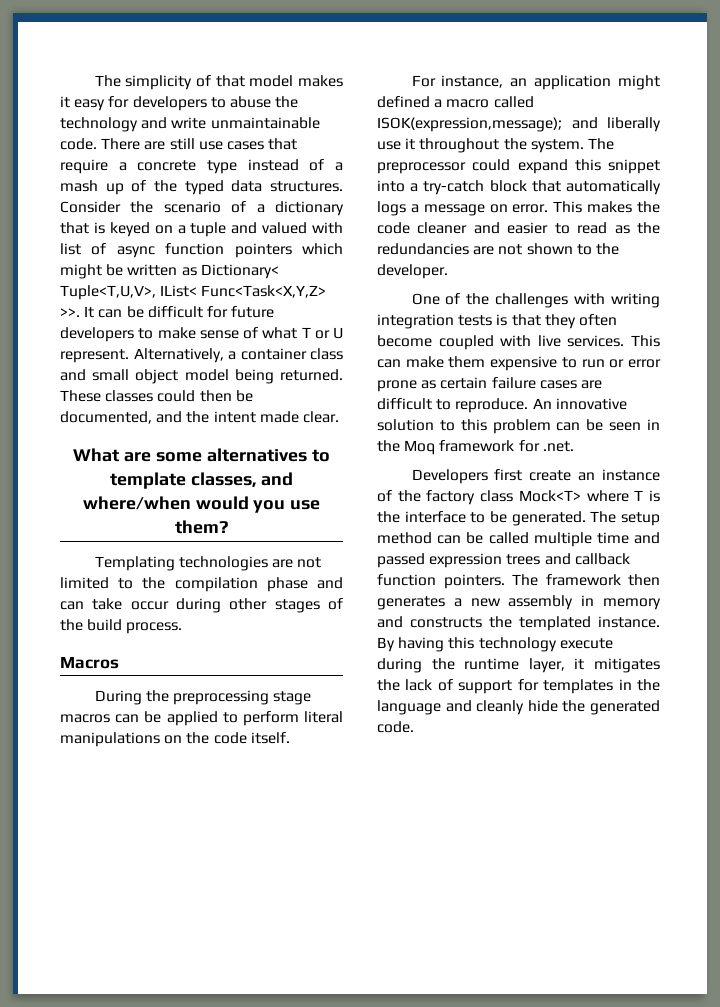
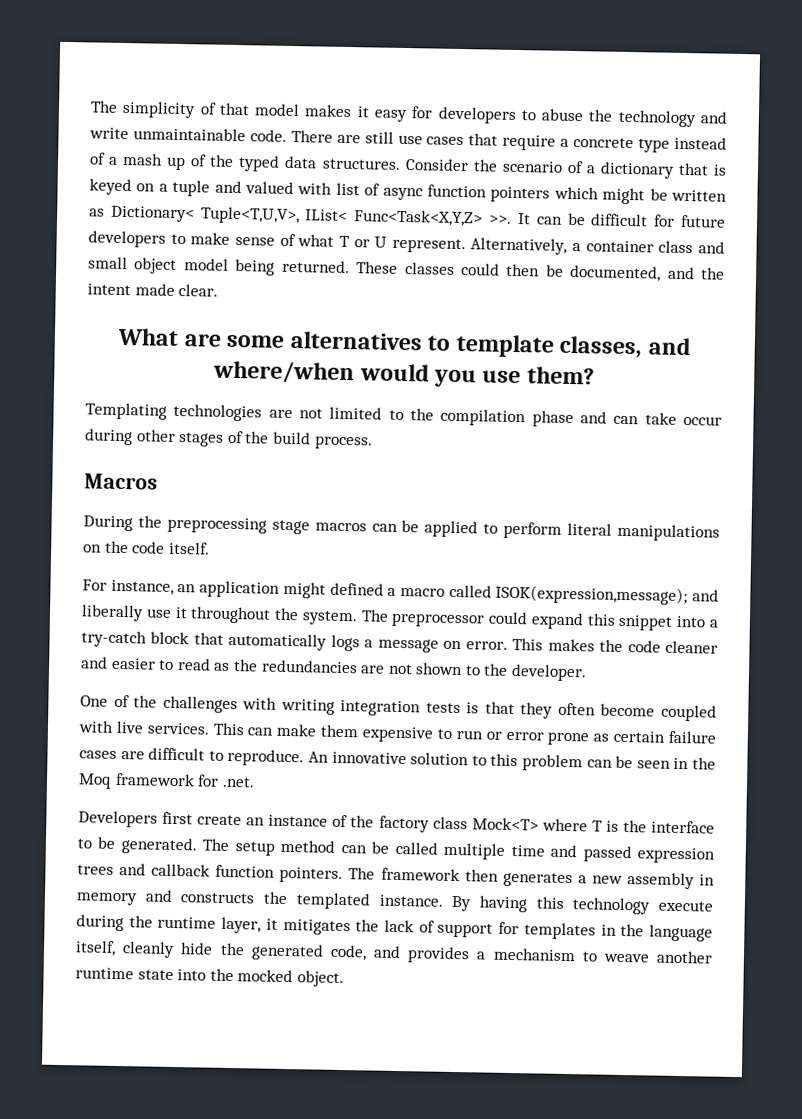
- By having this technology execute during the runtime layer, it mitigates the lack of support for templates in the language and cleanly hide the generated code.
+ By having this technology execute during the runtime layer, it mitigates the lack of support for templates in the language itself, cleanly hide the generated code, and provides a mechanism to weave another runtime state into the mocked object.

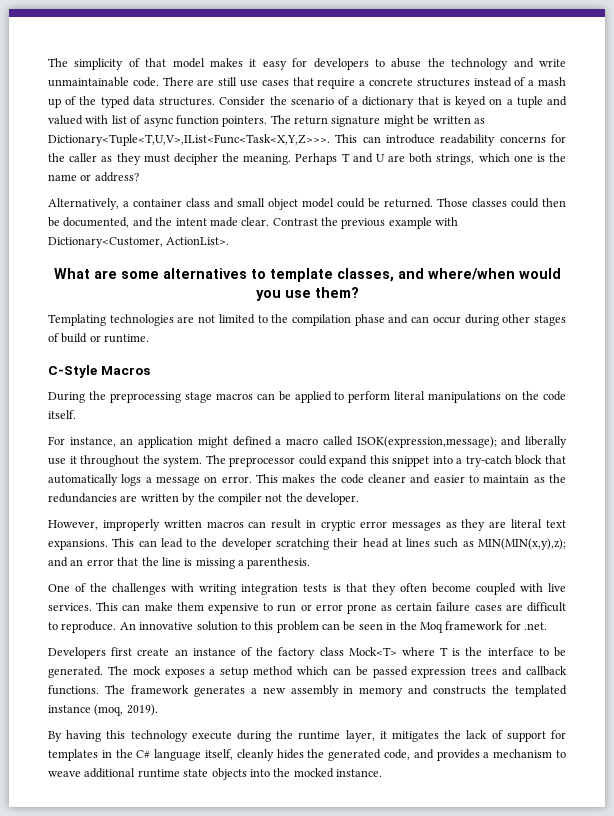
- There are still use cases that require a concrete type instead of a mash up of the typed data structures.
+ There are still use cases that require a concrete structures instead of a mash up of the typed data structures.
- Consider the scenario of a dictionary that is keyed on a tuple and valued with list of async function pointers which might be written as Dictionary< Tuple<T,U,V>, IList< Func<Task<X,Y,Z> >>. It can be difficult for future developers to make sense of what T or U represent. Alternatively, a container class and small object model being returned. These classes could then be documented, and the intent made clear.
+ Consider the scenario of a dictionary that is keyed on a tuple and valued with list of async function pointers. The return signature might be written as Dictionary<Tuple<T,U,V>,IList<Func<Task<X,Y,Z>>>. This can introduce readability concerns for the caller as they must decipher the meaning. Perhaps T and U are both strings, which one is the name or address?
+ Alternatively, a container class and small object model could be returned. Those classes could then be documented, and the intent made clear. Contrast the previous example with Dictionary<Customer, ActionList>.
- Templating technologies are not limited to the compilation phase and can take occur during other stages of the build process.
- Macros
+ Templating technologies are not limited to the compilation phase and can occur during other stages of build or runtime.
+ C-Style Macros
- This makes the code cleaner and easier to read as the redundancies are not shown to the developer.
+ This makes the code cleaner and easier to maintain as the redundancies are written by the compiler not the developer.
+ However, improperly written macros can result in cryptic error messages as they are literal text expansions. This can lead to the developer scratching their head at lines such as MIN(MIN(x,y),z); and an error that the line is missing a parenthesis.
- The setup method can be called multiple time and passed expression trees and callback function pointers.
+ The mock exposes a setup method which can be passed expression trees and callback functions.
- The framework then generates a new assembly in memory and constructs the templated instance. By having this technology execute during the runtime layer, it mitigates the lack of support for templates in the language itself, cleanly hide the generated code, and provides a mechanism to weave another runtime state into the mocked object.
+ The framework generates a new assembly in memory and constructs the templated instance (moq, 2019).
+ By having this technology execute during the runtime layer, it mitigates the lack of support for templates in the C# language itself, cleanly hides the generated code, and provides a mechanism to weave additional runtime state objects into the mocked instance.

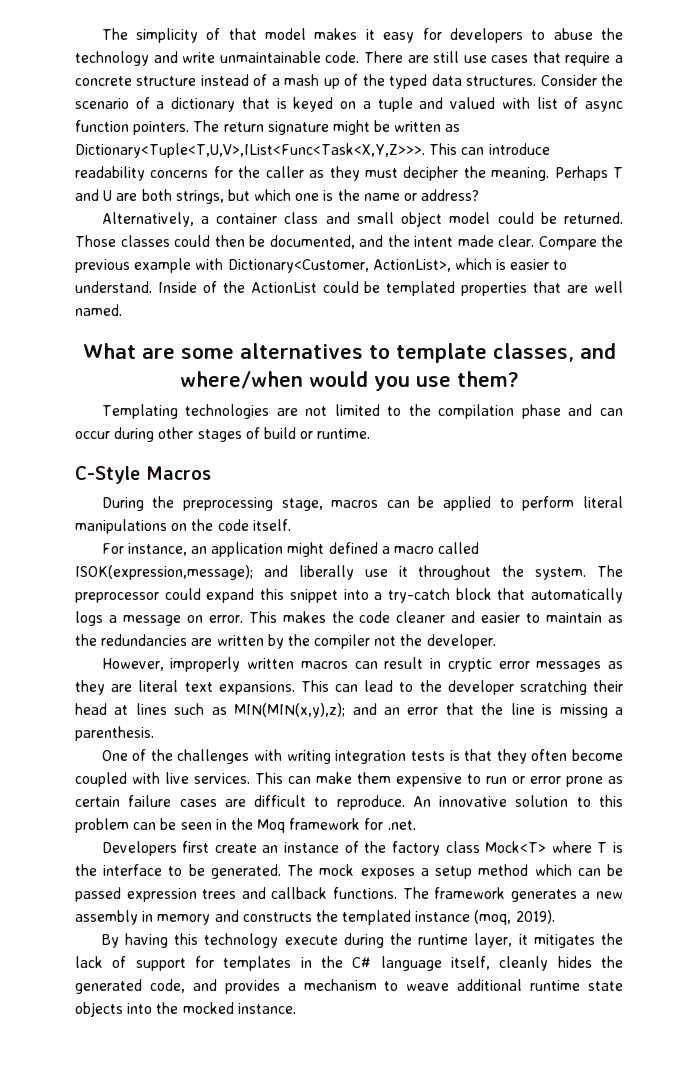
- There are still use cases that require a concrete structures instead of a mash up of the typed data structures.
+ There are still use cases that require a concrete structure instead of a mash up of the typed data structures.
- Perhaps T and U are both strings, which one is the name or address?
+ Perhaps T and U are both strings, but which one is the name or address?
- Contrast the previous example with Dictionary<Customer, ActionList>.
+ Compare the previous example with Dictionary<Customer, ActionList>, which is easier to understand. Inside of the ActionList could be templated properties that are well named.
- During the preprocessing stage macros can be applied to perform literal manipulations on the code itself.
+ During the preprocessing stage, macros can be applied to perform literal manipulations on the code itself.

